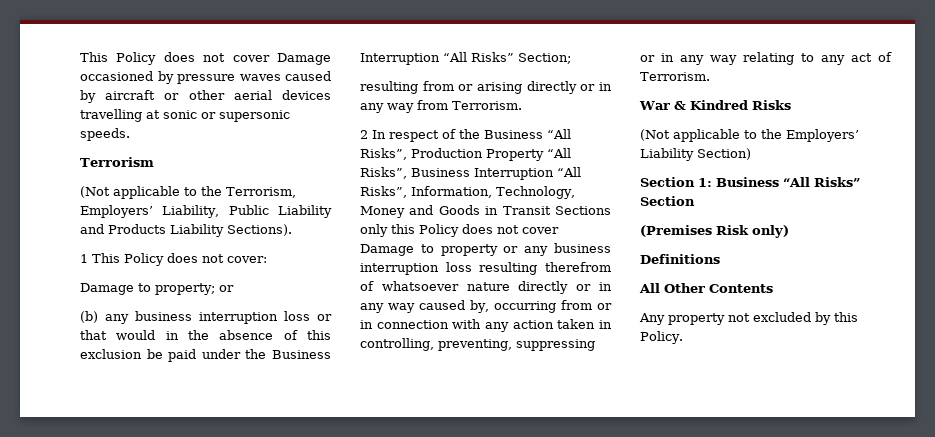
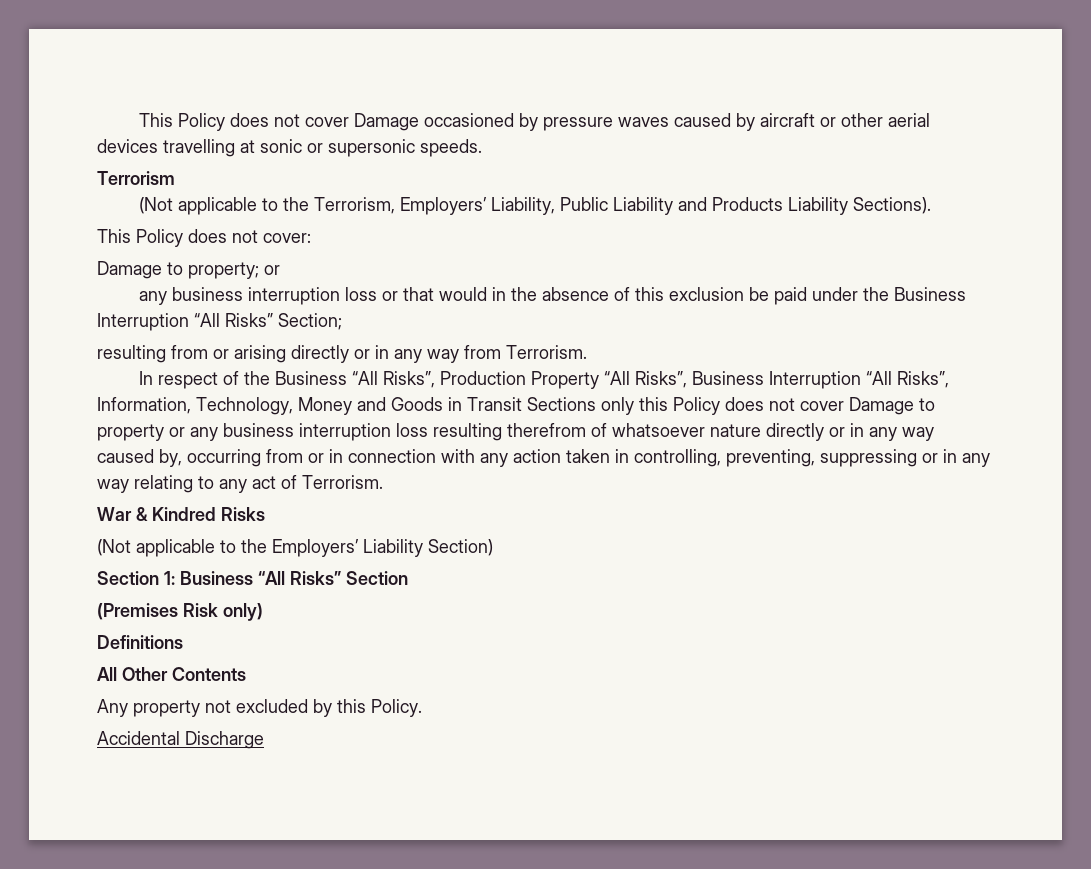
- 1 This Policy does not cover:
+ This Policy does not cover:
- (b) any business interruption loss or that would in the absence of this exclusion be paid under the Business Interruption “All Risks” Section;
+ any business interruption loss or that would in the absence of this exclusion be paid under the Business Interruption “All Risks” Section;
- 2 In respect of the Business “All Risks”, Production Property “All Risks”, Business Interruption “All Risks”, Information, Technology, Money and Goods in Transit Sections only this Policy does not cover Damage to property or any business interruption loss resulting therefrom of whatsoever nature directly or in any way caused by, occurring from or in connection with any action taken in controlling, preventing, suppressing or in any way relating to any act of Terrorism.
+ In respect of the Business “All Risks”, Production Property “All Risks”, Business Interruption “All Risks”, Information, Technology, Money and Goods in Transit Sections only this Policy does not cover Damage to property or any business interruption loss resulting therefrom of whatsoever nature directly or in any way caused by, occurring from or in connection with any action taken in controlling, preventing, suppressing or in any way relating to any act of Terrorism.
+ Accidental Discharge

